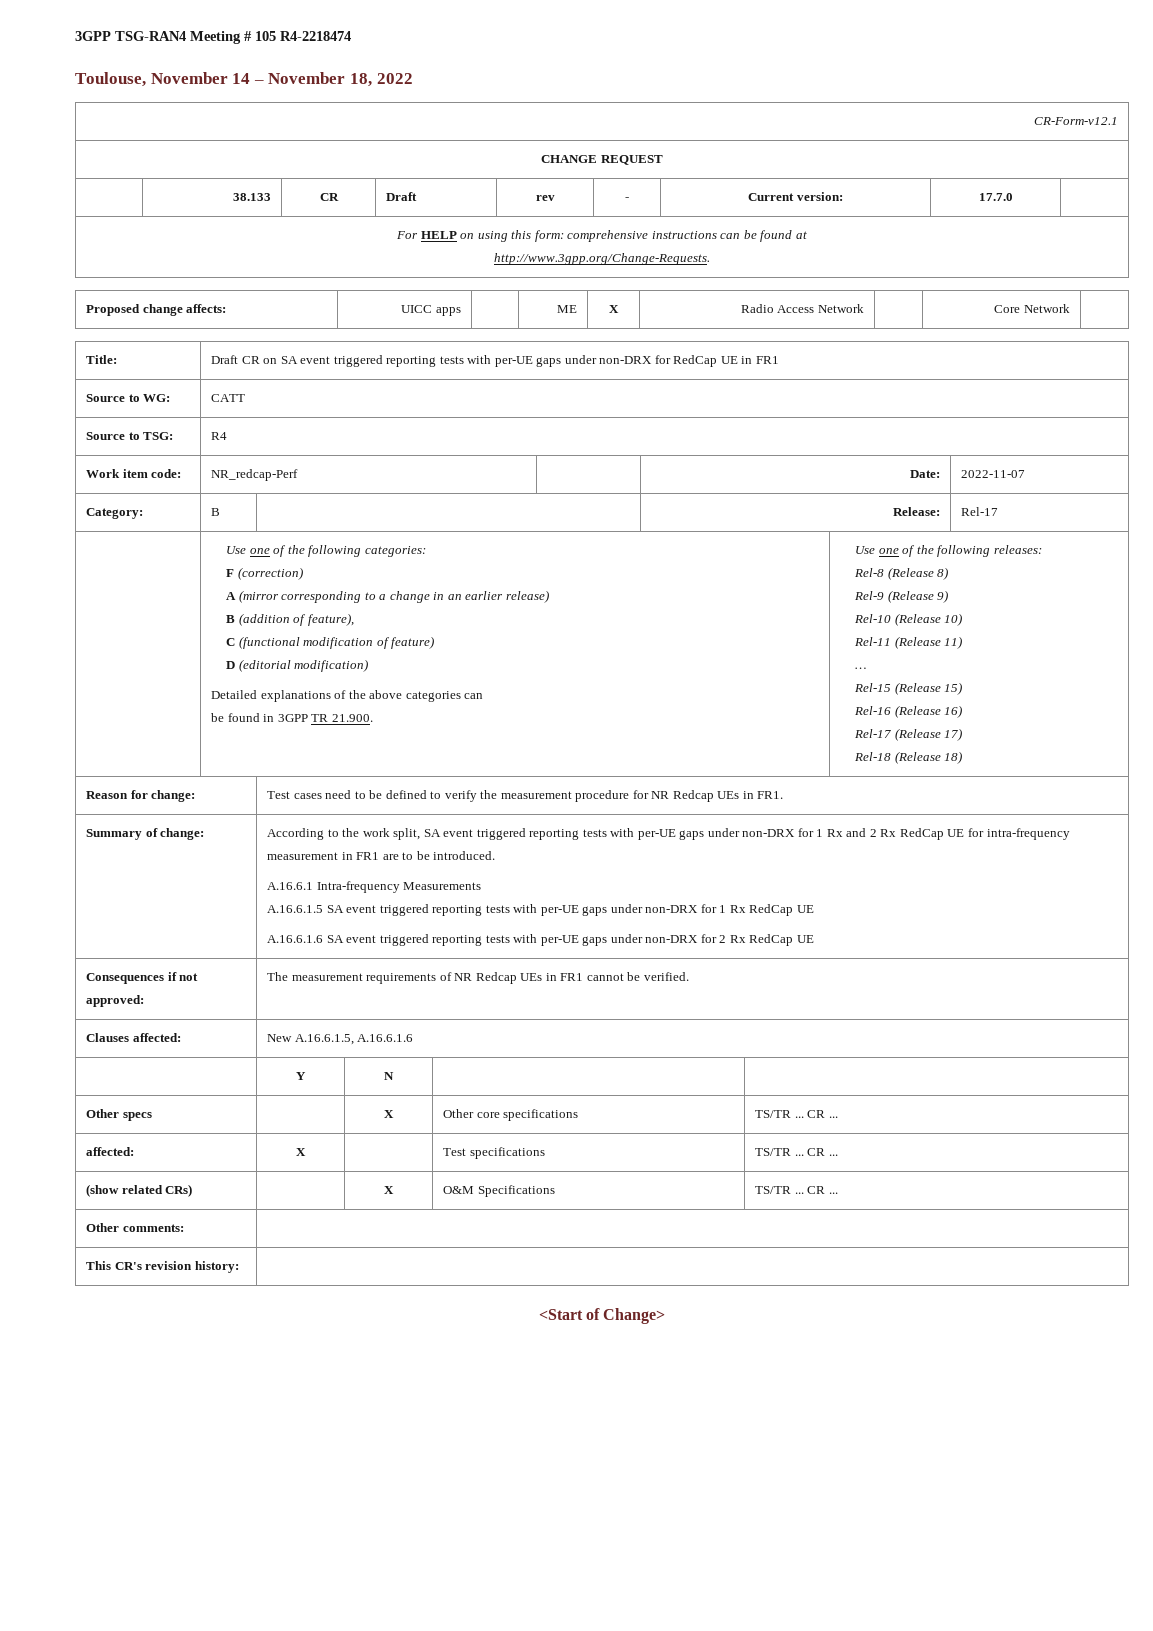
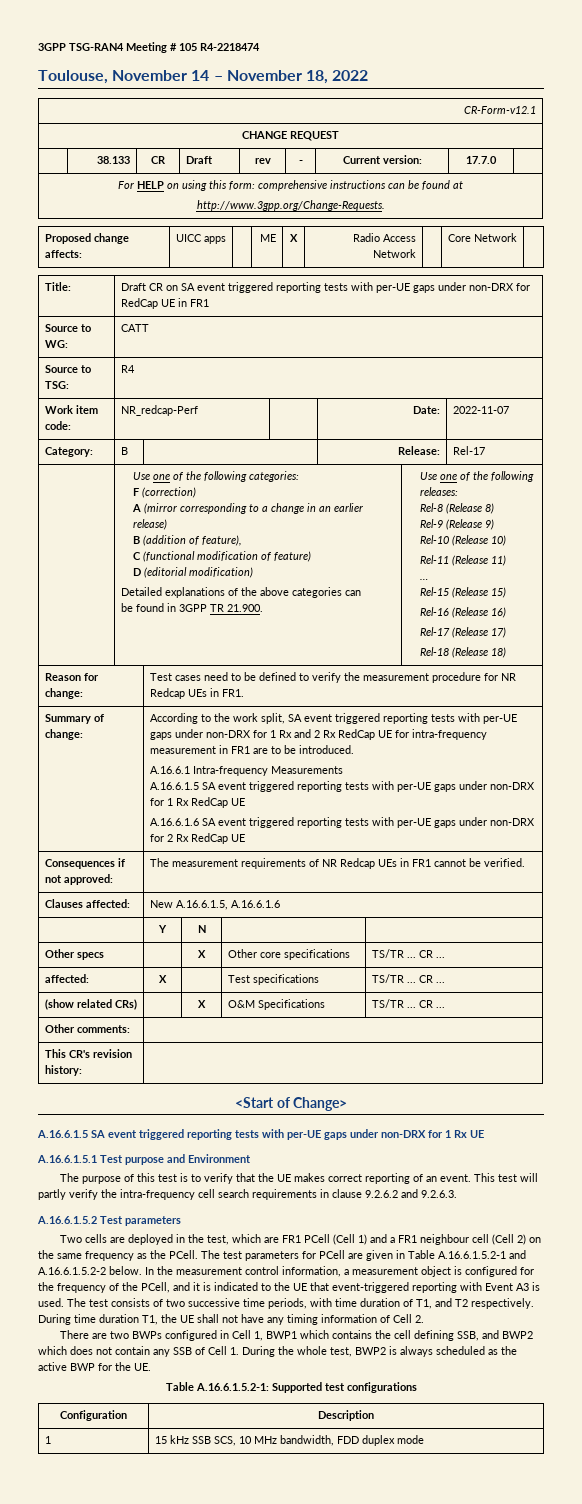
+ A.16.6.1.5 SA event triggered reporting tests with per-UE gaps under non-DRX for 1 Rx UE
+ A.16.6.1.5.1 Test purpose and Environment
+ The purpose of this test is to verify that the UE makes correct reporting of an event. This test will partly verify the intra-frequency cell search requirements in clause 9.2.6.2 and 9.2.6.3.
+ A.16.6.1.5.2 Test parameters
+ Two cells are deployed in the test, which are FR1 PCell (Cell 1) and a FR1 neighbour cell (Cell 2) on the same frequency as the PCell. The test parameters for PCell are given in Table A.16.6.1.5.2-1 and A.16.6.1.5.2-2 below. In the measurement control information, a measurement object is configured for the frequency of the PCell, and it is indicated to the UE that event-triggered reporting with Event A3 is used. The test consists of two successive time periods, with time duration of T1, and T2 respectively. During time duration T1, the UE shall not have any timing information of Cell 2.
+ There are two BWPs configured in Cell 1, BWP1 which contains the cell defining SSB, and BWP2 which does not contain any SSB of Cell 1. During the whole test, BWP2 is always scheduled as the active BWP for the UE.
+ Table A.16.6.1.5.2-1: Supported test configurations
+ Configuration | Description
+ 1 | 15 kHz SSB SCS, 10 MHz bandwidth, FDD duplex mode

